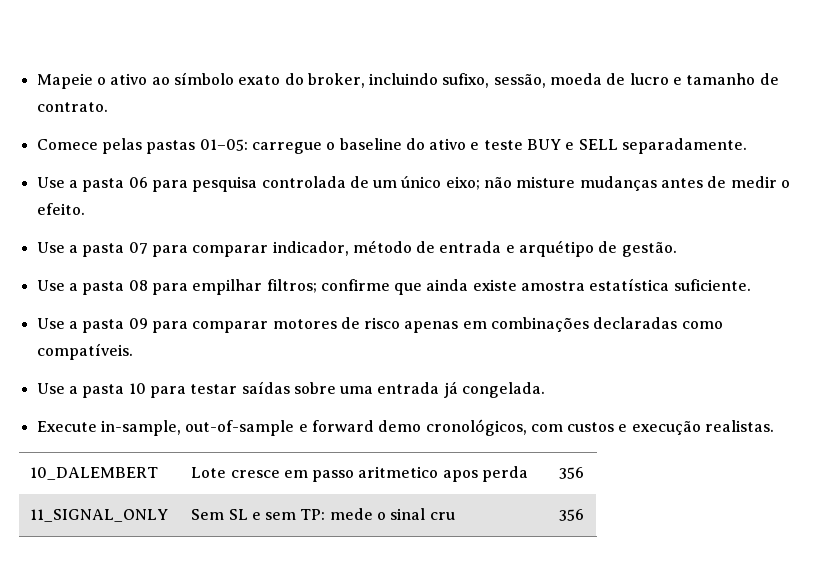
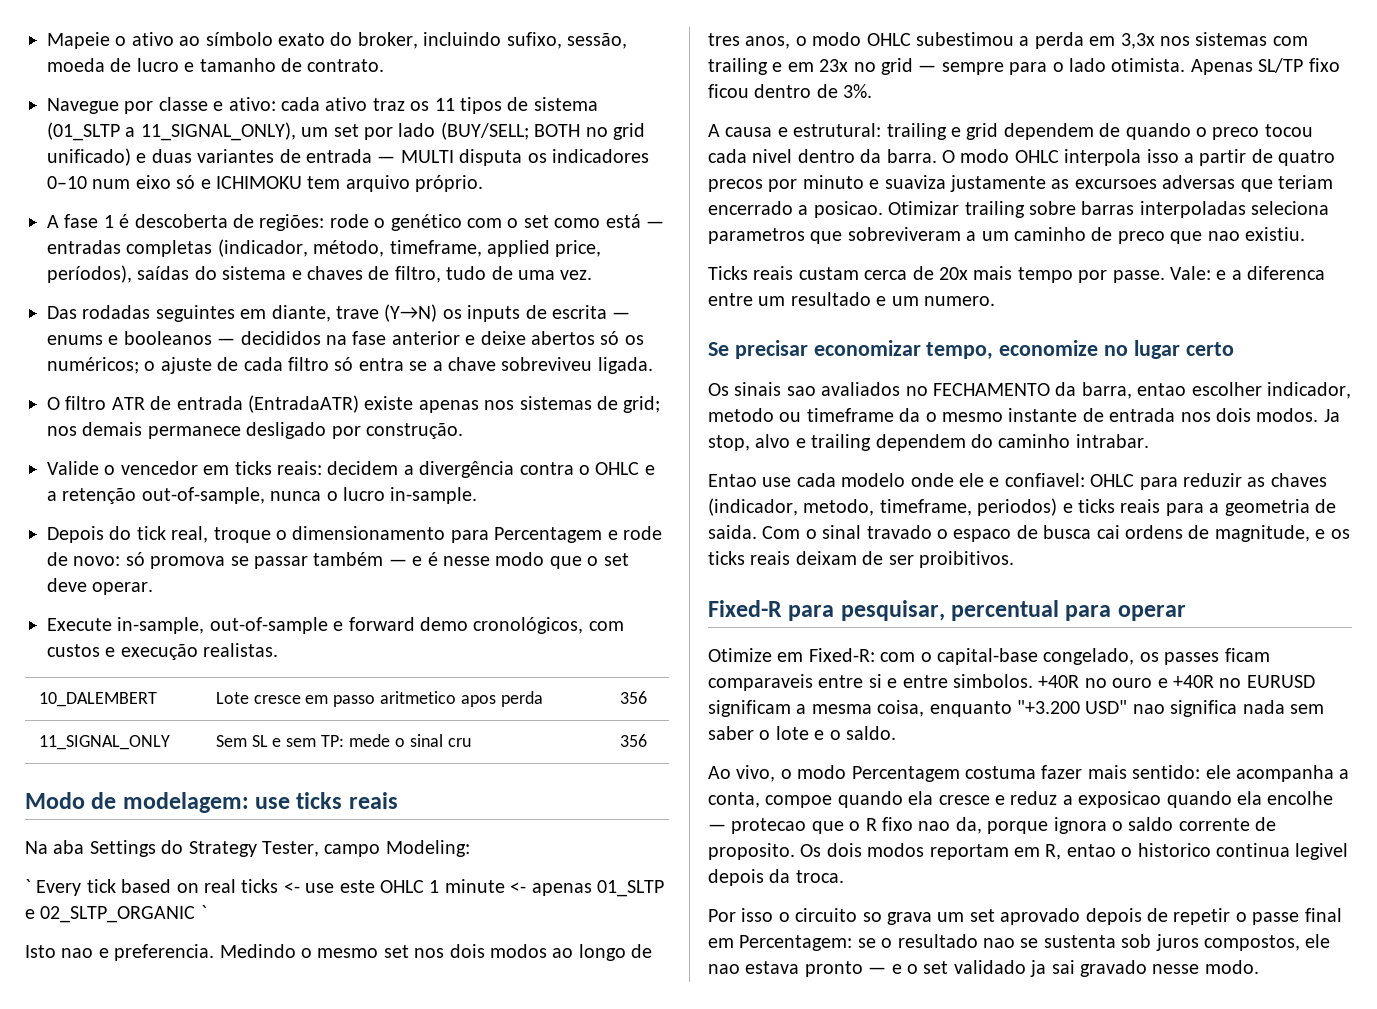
- Comece pelas pastas 01–05: carregue o baseline do ativo e teste BUY e SELL separadamente.
- Use a pasta 06 para pesquisa controlada de um único eixo; não misture mudanças antes de medir o efeito.
- Use a pasta 07 para comparar indicador, método de entrada e arquétipo de gestão.
- Use a pasta 08 para empilhar filtros; confirme que ainda existe amostra estatística suficiente.
- Use a pasta 09 para comparar motores de risco apenas em combinações declaradas como compatíveis.
- Use a pasta 10 para testar saídas sobre uma entrada já congelada.
+ Navegue por classe e ativo: cada ativo traz os 11 tipos de sistema (01_SLTP a 11_SIGNAL_ONLY), um set por lado (BUY/SELL; BOTH no grid unificado) e duas variantes de entrada — MULTI disputa os indicadores 0–10 num eixo só e ICHIMOKU tem arquivo próprio.
+ A fase 1 é descoberta de regiões: rode o genético com o set como está — entradas completas (indicador, método, timeframe, applied price, períodos), saídas do sistema e chaves de filtro, tudo de uma vez.
+ Das rodadas seguintes em diante, trave (Y→N) os inputs de escrita — enums e booleanos — decididos na fase anterior e deixe abertos só os numéricos; o ajuste de cada filtro só entra se a chave sobreviveu ligada.
+ O filtro ATR de entrada (EntradaATR) existe apenas nos sistemas de grid; nos demais permanece desligado por construção.
+ Valide o vencedor em ticks reais: decidem a divergência contra o OHLC e a retenção out-of-sample, nunca o lucro in-sample.
+ Depois do tick real, troque o dimensionamento para Percentagem e rode de novo: só promova se passar também — e é nesse modo que o set deve operar.
+ Modo de modelagem: use ticks reais
+ Na aba Settings do Strategy Tester, campo Modeling:
+ ` Every tick based on real ticks <- use este OHLC 1 minute <- apenas 01_SLTP e 02_SLTP_ORGANIC `
+ Isto nao e preferencia. Medindo o mesmo set nos dois modos ao longo de tres anos, o modo OHLC subestimou a perda em 3,3x nos sistemas com trailing e em 23x no grid — sempre para o lado otimista. Apenas SL/TP fixo ficou dentro de 3%.
+ A causa e estrutural: trailing e grid dependem de quando o preco tocou cada nivel dentro da barra. O modo OHLC interpola isso a partir de quatro precos por minuto e suaviza justamente as excursoes adversas que teriam encerrado a posicao. Otimizar trailing sobre barras interpoladas seleciona parametros que sobreviveram a um caminho de preco que nao existiu.
+ Ticks reais custam cerca de 20x mais tempo por passe. Vale: e a diferenca entre um resultado e um numero.
+ Se precisar economizar tempo, economize no lugar certo
+ Os sinais sao avaliados no FECHAMENTO da barra, entao escolher indicador, metodo ou timeframe da o mesmo instante de entrada nos dois modos. Ja stop, alvo e trailing dependem do caminho intrabar.
+ Entao use cada modelo onde ele e confiavel: OHLC para reduzir as chaves (indicador, metodo, timeframe, periodos) e ticks reais para a geometria de saida. Com o sinal travado o espaco de busca cai ordens de magnitude, e os ticks reais deixam de ser proibitivos.
+ Fixed-R para pesquisar, percentual para operar
+ Otimize em Fixed-R: com o capital-base congelado, os passes ficam comparaveis entre si e entre simbolos. +40R no ouro e +40R no EURUSD significam a mesma coisa, enquanto "+3.200 USD" nao significa nada sem saber o lote e o saldo.
+ Ao vivo, o modo Percentagem costuma fazer mais sentido: ele acompanha a conta, compoe quando ela cresce e reduz a exposicao quando ela encolhe — protecao que o R fixo nao da, porque ignora o saldo corrente de proposito. Os dois modos reportam em R, entao o historico continua legivel depois da troca.
+ Por isso o circuito so grava um set aprovado depois de repetir o passe final em Percentagem: se o resultado nao se sustenta sob juros compostos, ele nao estava pronto — e o set validado ja sai gravado nesse modo.

